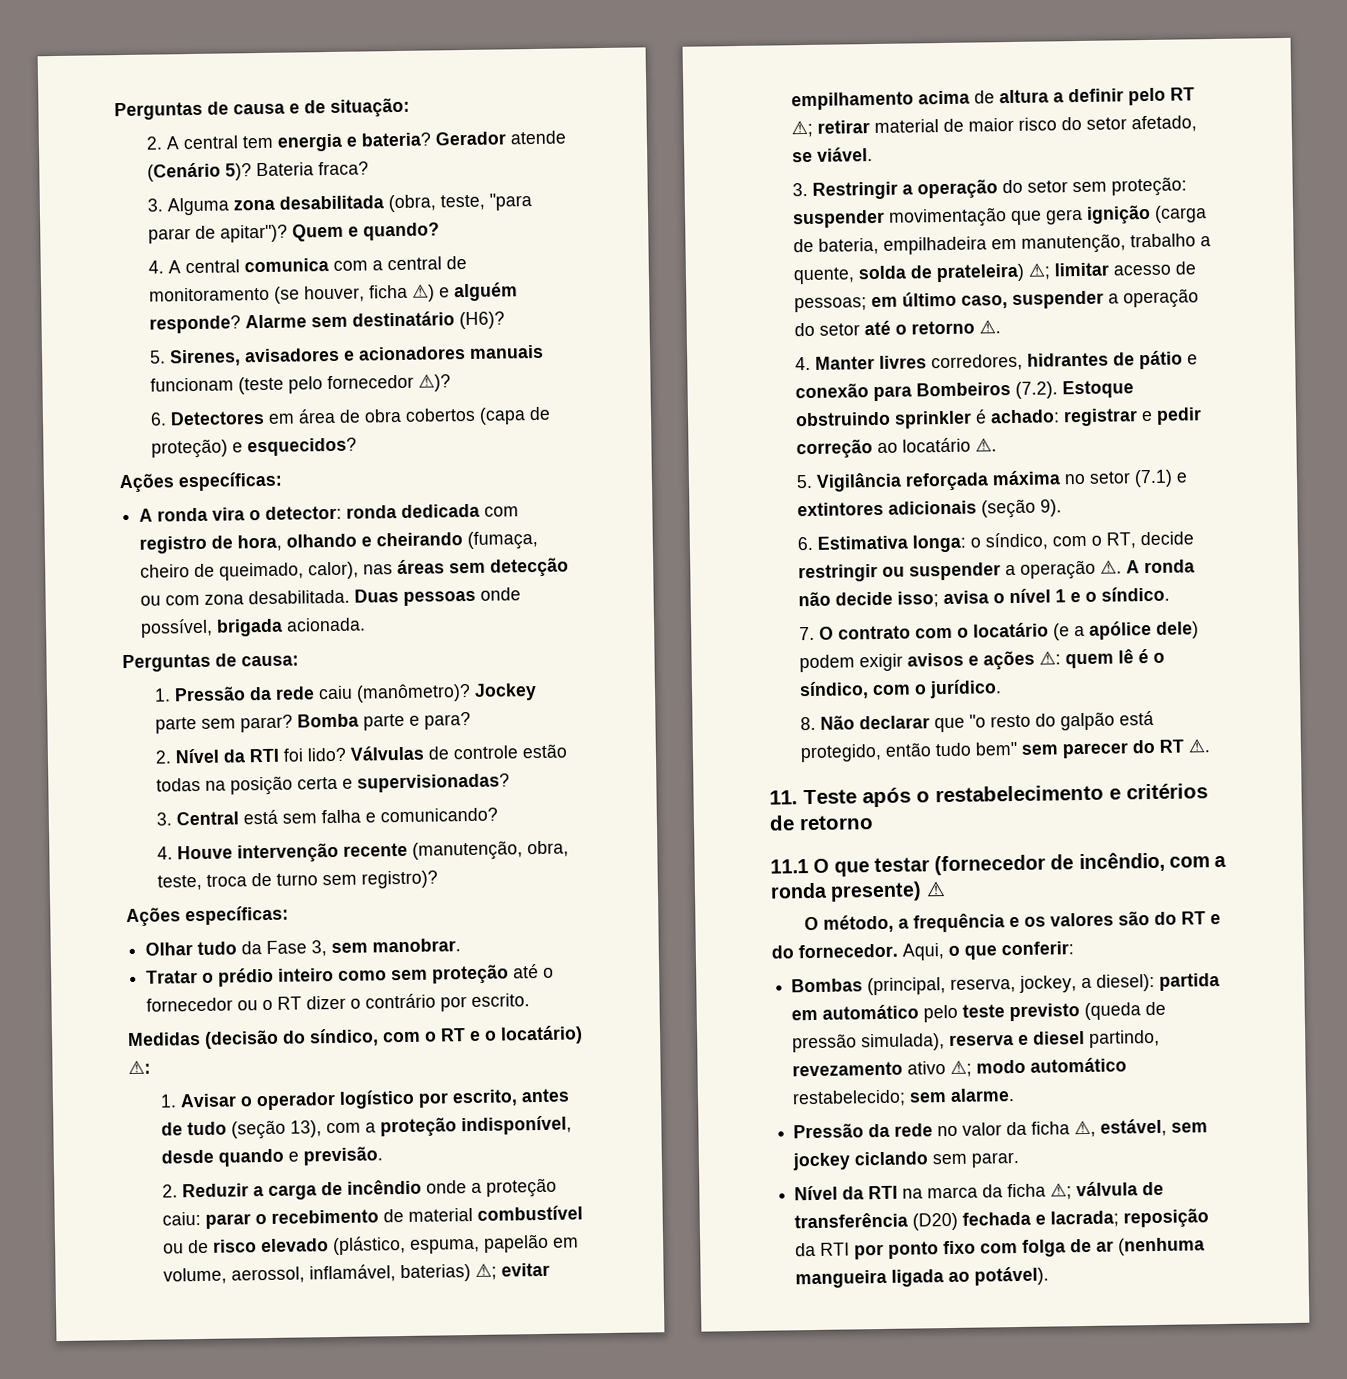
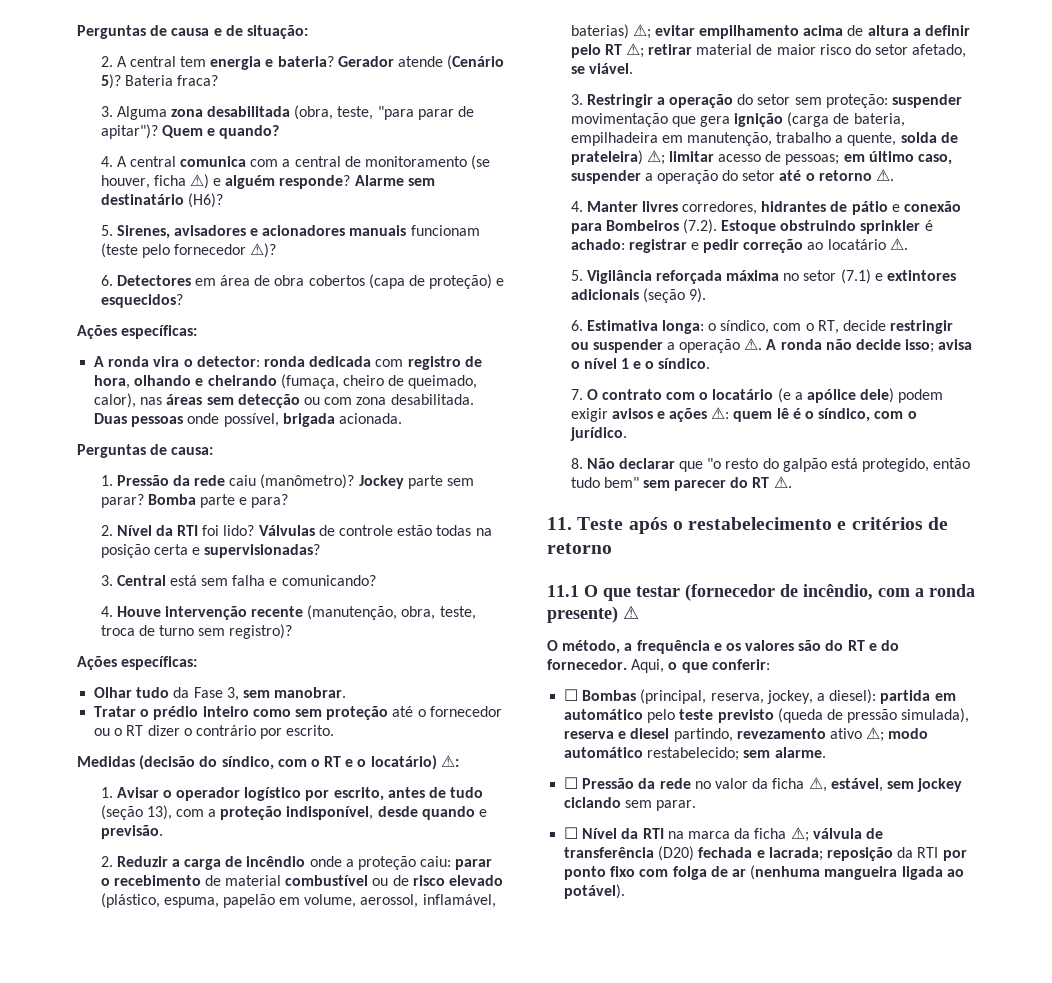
- Bombas (principal, reserva, jockey, a diesel): partida em automático pelo teste previsto (queda de pressão simulada), reserva e diesel partindo, revezamento ativo ⚠; modo automático restabelecido; sem alarme.
+ ☐ Bombas (principal, reserva, jockey, a diesel): partida em automático pelo teste previsto (queda de pressão simulada), reserva e diesel partindo, revezamento ativo ⚠; modo automático restabelecido; sem alarme.
- Pressão da rede no valor da ficha ⚠, estável, sem jockey ciclando sem parar.
+ ☐ Pressão da rede no valor da ficha ⚠, estável, sem jockey ciclando sem parar.
- Nível da RTI na marca da ficha ⚠; válvula de transferência (D20) fechada e lacrada; reposição da RTI por ponto fixo com folga de ar (nenhuma mangueira ligada ao potável).
+ ☐ Nível da RTI na marca da ficha ⚠; válvula de transferência (D20) fechada e lacrada; reposição da RTI por ponto fixo com folga de ar (nenhuma mangueira ligada ao potável).

